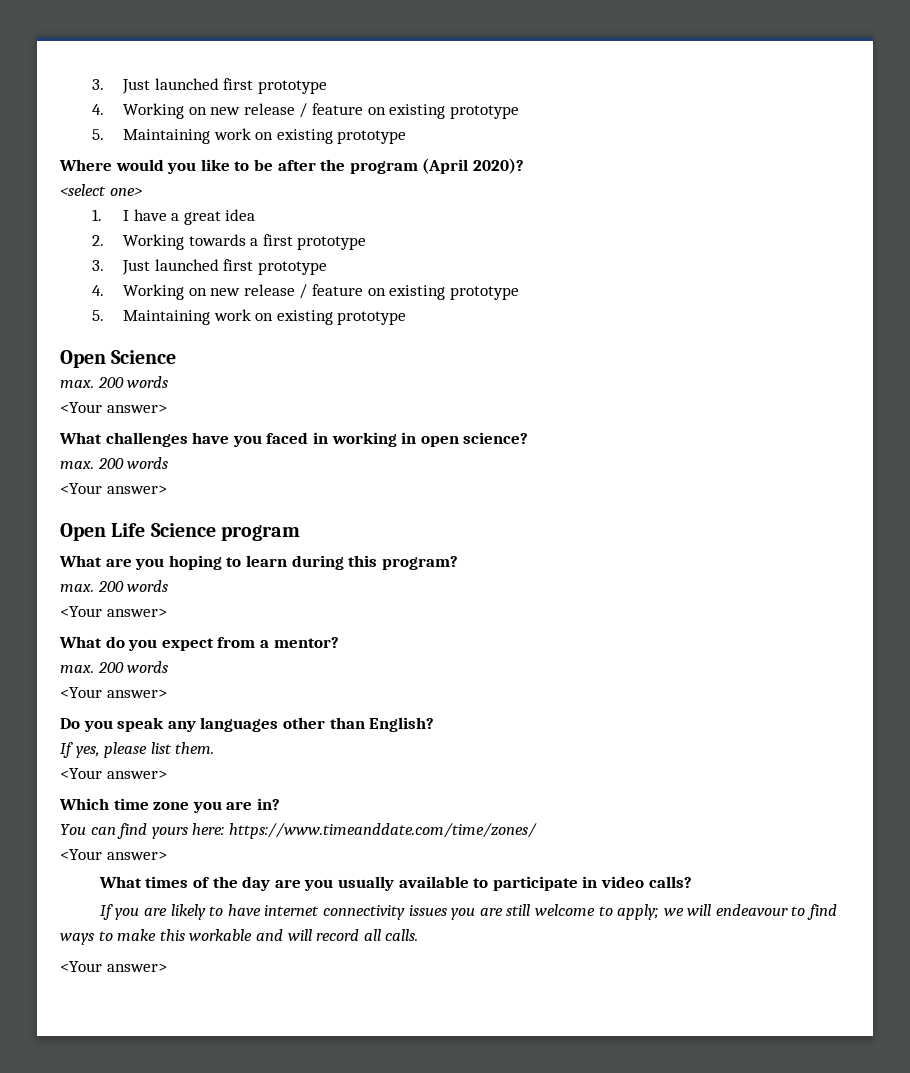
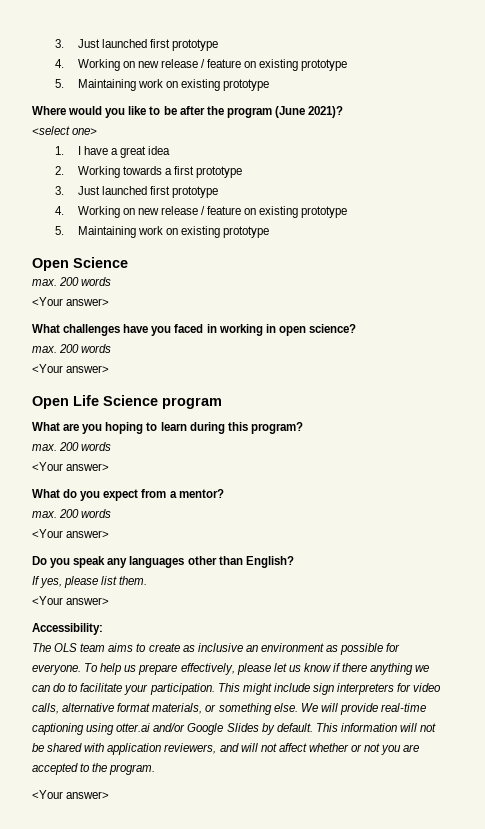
- Where would you like to be after the program (April 2020)?
+ Where would you like to be after the program (June 2021)?
- Which time zone you are in?
- You can find yours here: https://www.timeanddate.com/time/zones/
- <Your answer>
- What times of the day are you usually available to participate in video calls?
- If you are likely to have internet connectivity issues you are still welcome to apply; we will endeavour to find ways to make this workable and will record all calls.
+ Accessibility:
+ The OLS team aims to create as inclusive an environment as possible for everyone. To help us prepare effectively, please let us know if there anything we can do to facilitate your participation. This might include sign interpreters for video calls, alternative format materials, or something else. We will provide real-time captioning using otter.ai and/or Google Slides by default. This information will not be shared with application reviewers, and will not affect whether or not you are accepted to the program.

